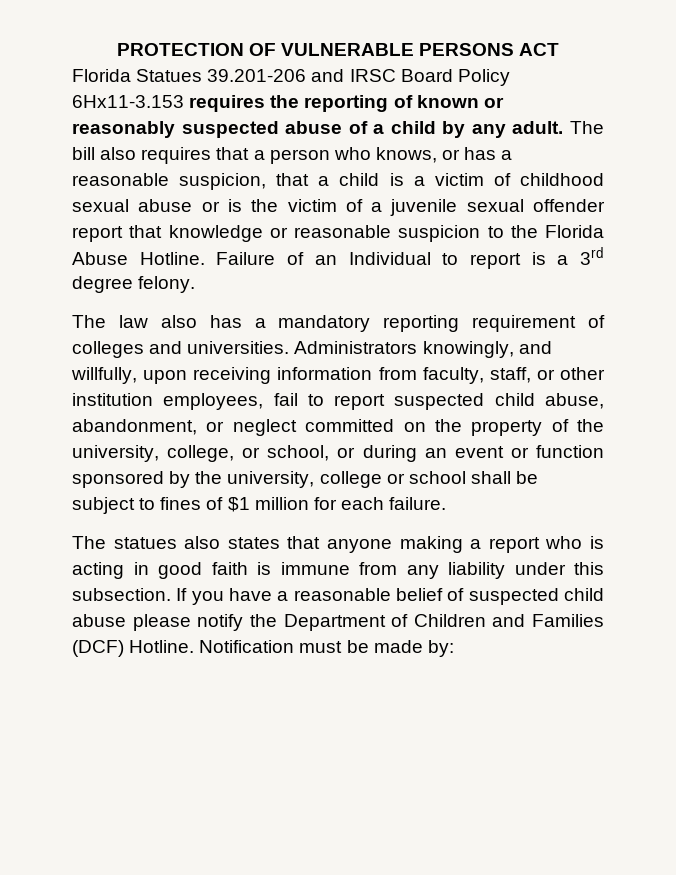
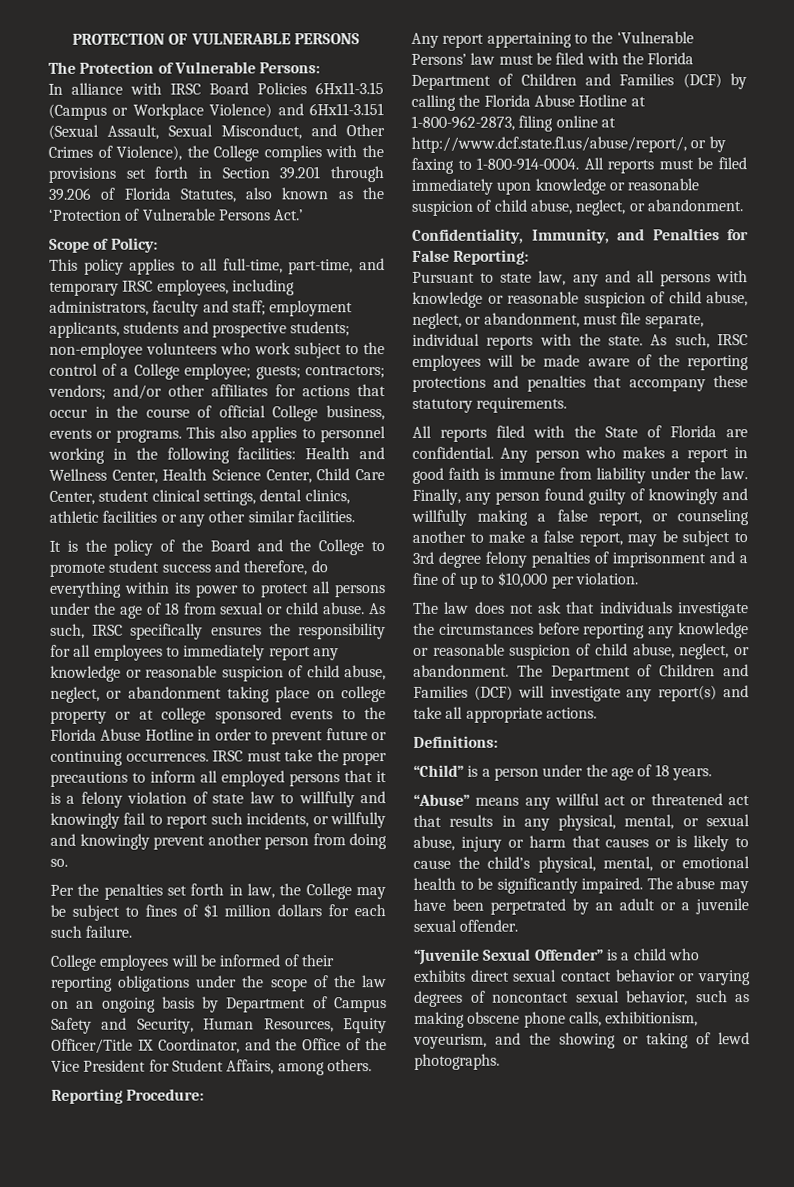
- PROTECTION OF VULNERABLE PERSONS ACT
- Florida Statues 39.201-206 and IRSC Board Policy 6Hx11-3.153 requires the reporting of known or reasonably suspected abuse of a child by any adult. The bill also requires that a person who knows, or has a reasonable suspicion, that a child is a victim of childhood sexual abuse or is the victim of a juvenile sexual offender report that knowledge or reasonable suspicion to the Florida Abuse Hotline. Failure of an Individual to report is a 3rd degree felony.
- The law also has a mandatory reporting requirement of colleges and universities. Administrators knowingly, and willfully, upon receiving information from faculty, staff, or other institution employees, fail to report suspected child abuse, abandonment, or neglect committed on the property of the university, college, or school, or during an event or function sponsored by the university, college or school shall be subject to fines of $1 million for each failure.
+ PROTECTION OF VULNERABLE PERSONS
+ The Protection of Vulnerable Persons:
+ In alliance with IRSC Board Policies 6Hx11-3.15 (Campus or Workplace Violence) and 6Hx11-3.151 (Sexual Assault, Sexual Misconduct, and Other Crimes of Violence), the College complies with the provisions set forth in Section 39.201 through 39.206 of Florida Statutes, also known as the ‘Protection of Vulnerable Persons Act.’
+ Scope of Policy:
+ This policy applies to all full-time, part-time, and temporary IRSC employees, including administrators, faculty and staff; employment applicants, students and prospective students; non-employee volunteers who work subject to the control of a College employee; guests; contractors; vendors; and/or other affiliates for actions that occur in the course of official College business, events or programs. This also applies to personnel working in the following facilities: Health and Wellness Center, Health Science Center, Child Care Center, student clinical settings, dental clinics, athletic facilities or any other similar facilities.
+ It is the policy of the Board and the College to promote student success and therefore, do everything within its power to protect all persons under the age of 18 from sexual or child abuse. As such, IRSC specifically ensures the responsibility for all employees to immediately report any knowledge or reasonable suspicion of child abuse, neglect, or abandonment taking place on college property or at college sponsored events to the Florida Abuse Hotline in order to prevent future or continuing occurrences. IRSC must take the proper precautions to inform all employed persons that it is a felony violation of state law to willfully and knowingly fail to report such incidents, or willfully and knowingly prevent another person from doing so.
+ Per the penalties set forth in law, the College may be subject to fines of $1 million dollars for each such failure.
- The statues also states that anyone making a report who is acting in good faith is immune from any liability under this subsection. If you have a reasonable belief of suspected child abuse please notify the Department of Children and Families (DCF) Hotline. Notification must be made by:
+ College employees will be informed of their reporting obligations under the scope of the law on an ongoing basis by Department of Campus Safety and Security, Human Resources, Equity Officer/Title IX Coordinator, and the Office of the Vice President for Student Affairs, among others.
+ Reporting Procedure:
+ Any report appertaining to the ‘Vulnerable Persons’ law must be filed with the Florida Department of Children and Families (DCF) by calling the Florida Abuse Hotline at 1-800-962-2873, filing online at http://www.dcf.state.fl.us/abuse/report/, or by faxing to 1-800-914-0004. All reports must be filed immediately upon knowledge or reasonable suspicion of child abuse, neglect, or abandonment.
+ Confidentiality, Immunity, and Penalties for False Reporting:
+ Pursuant to state law, any and all persons with knowledge or reasonable suspicion of child abuse, neglect, or abandonment, must file separate, individual reports with the state. As such, IRSC employees will be made aware of the reporting protections and penalties that accompany these statutory requirements.
+ All reports filed with the State of Florida are confidential. Any person who makes a report in good faith is immune from liability under the law. Finally, any person found guilty of knowingly and willfully making a false report, or counseling another to make a false report, may be subject to 3rd degree felony penalties of imprisonment and a fine of up to $10,000 per violation.
+ The law does not ask that individuals investigate the circumstances before reporting any knowledge or reasonable suspicion of child abuse, neglect, or abandonment. The Department of Children and Families (DCF) will investigate any report(s) and take all appropriate actions.
+ Definitions:
+ “Child” is a person under the age of 18 years.
+ “Abuse” means any willful act or threatened act that results in any physical, mental, or sexual abuse, injury or harm that causes or is likely to cause the child’s physical, mental, or emotional health to be significantly impaired. The abuse may have been perpetrated by an adult or a juvenile sexual offender.
+ “Juvenile Sexual Offender” is a child who exhibits direct sexual contact behavior or varying degrees of noncontact sexual behavior, such as making obscene phone calls, exhibitionism, voyeurism, and the showing or taking of lewd photographs.

